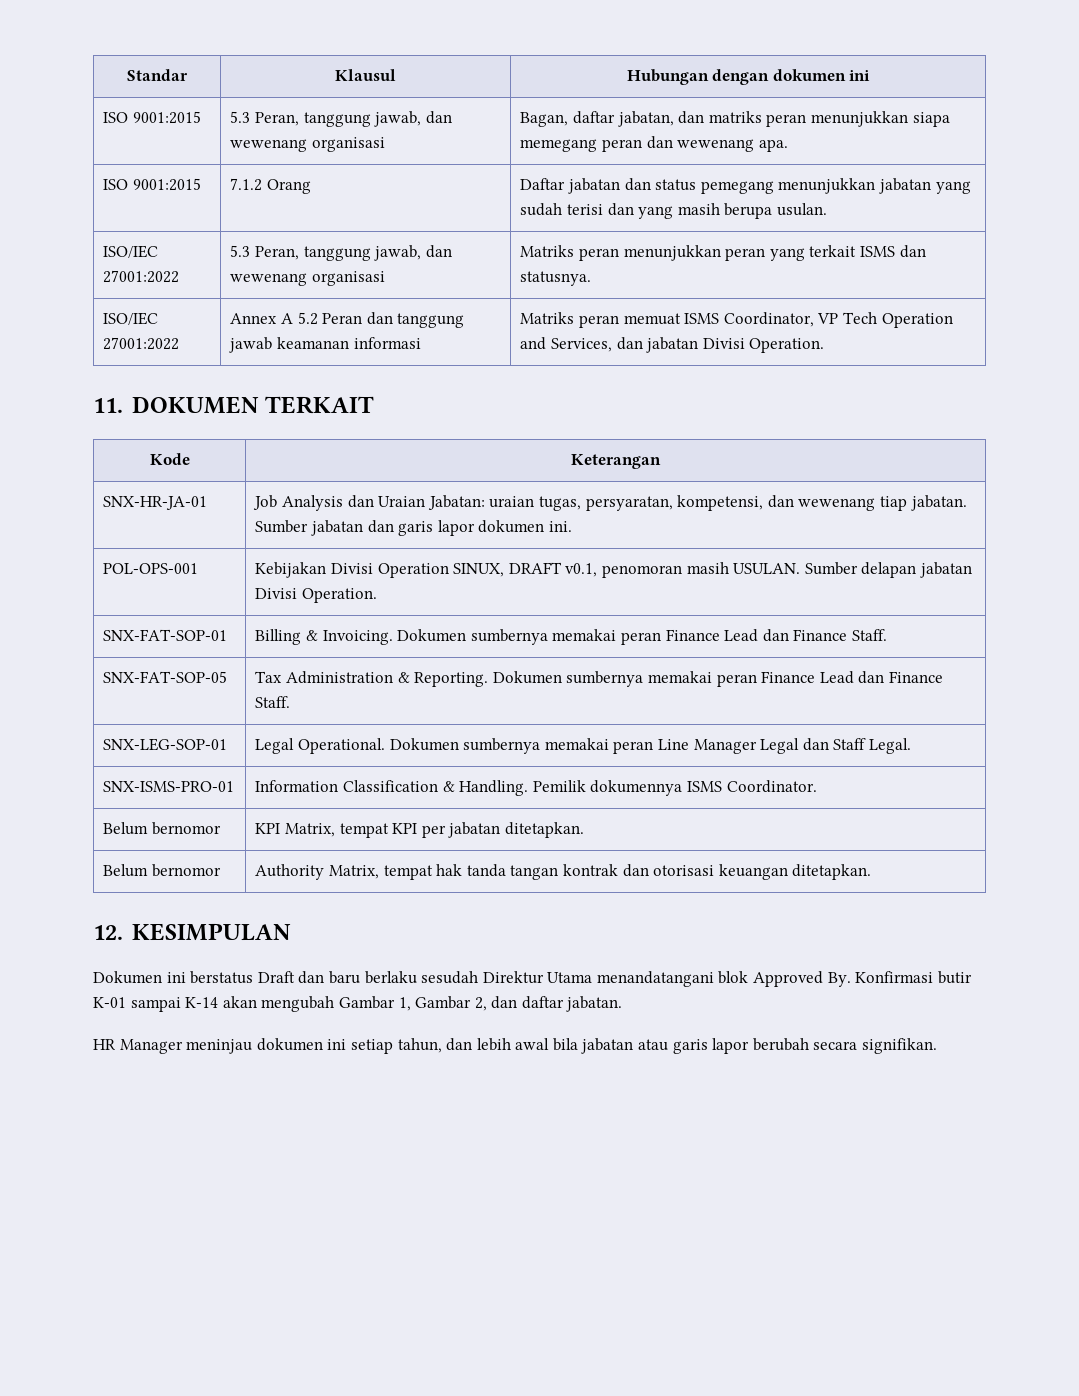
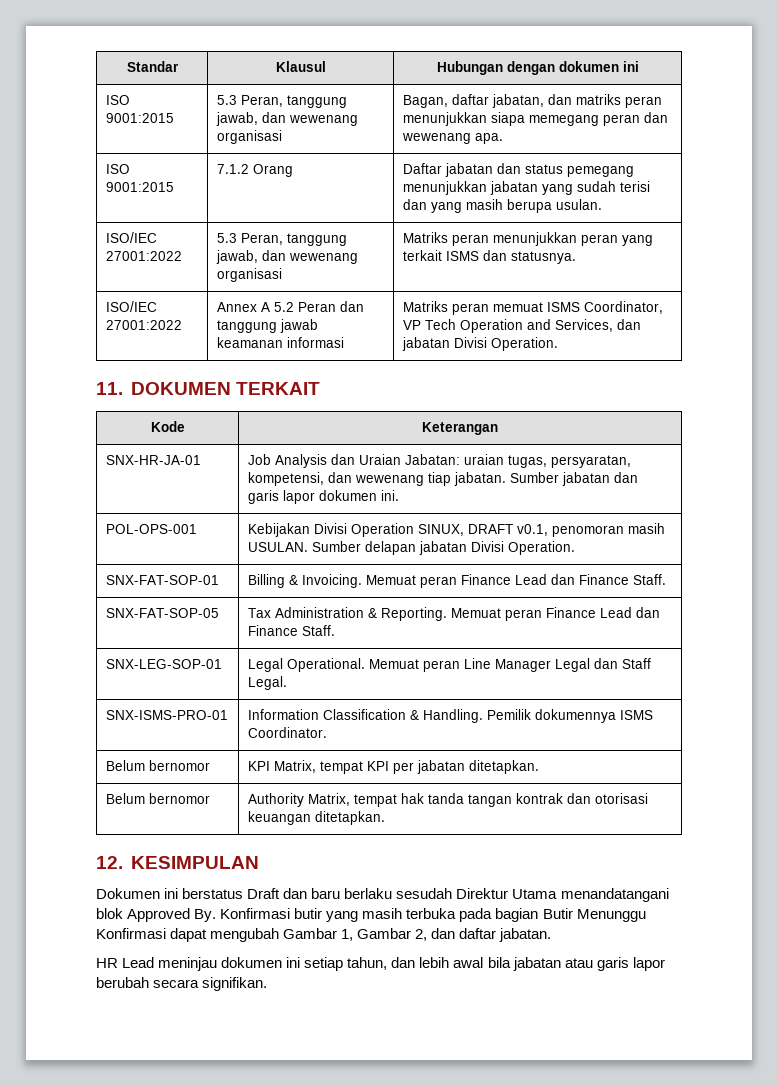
- SNX-FAT-SOP-01 | Billing & Invoicing. Dokumen sumbernya memakai peran Finance Lead dan Finance Staff.
+ SNX-FAT-SOP-01 | Billing & Invoicing. Memuat peran Finance Lead dan Finance Staff.
- SNX-FAT-SOP-05 | Tax Administration & Reporting. Dokumen sumbernya memakai peran Finance Lead dan Finance Staff.
+ SNX-FAT-SOP-05 | Tax Administration & Reporting. Memuat peran Finance Lead dan Finance Staff.
- SNX-LEG-SOP-01 | Legal Operational. Dokumen sumbernya memakai peran Line Manager Legal dan Staff Legal.
+ SNX-LEG-SOP-01 | Legal Operational. Memuat peran Line Manager Legal dan Staff Legal.
- Dokumen ini berstatus Draft dan baru berlaku sesudah Direktur Utama menandatangani blok Approved By. Konfirmasi butir K-01 sampai K-14 akan mengubah Gambar 1, Gambar 2, dan daftar jabatan.
+ Dokumen ini berstatus Draft dan baru berlaku sesudah Direktur Utama menandatangani blok Approved By. Konfirmasi butir yang masih terbuka pada bagian Butir Menunggu Konfirmasi dapat mengubah Gambar 1, Gambar 2, dan daftar jabatan.
- HR Manager meninjau dokumen ini setiap tahun, dan lebih awal bila jabatan atau garis lapor berubah secara signifikan.
+ HR Lead meninjau dokumen ini setiap tahun, dan lebih awal bila jabatan atau garis lapor berubah secara signifikan.

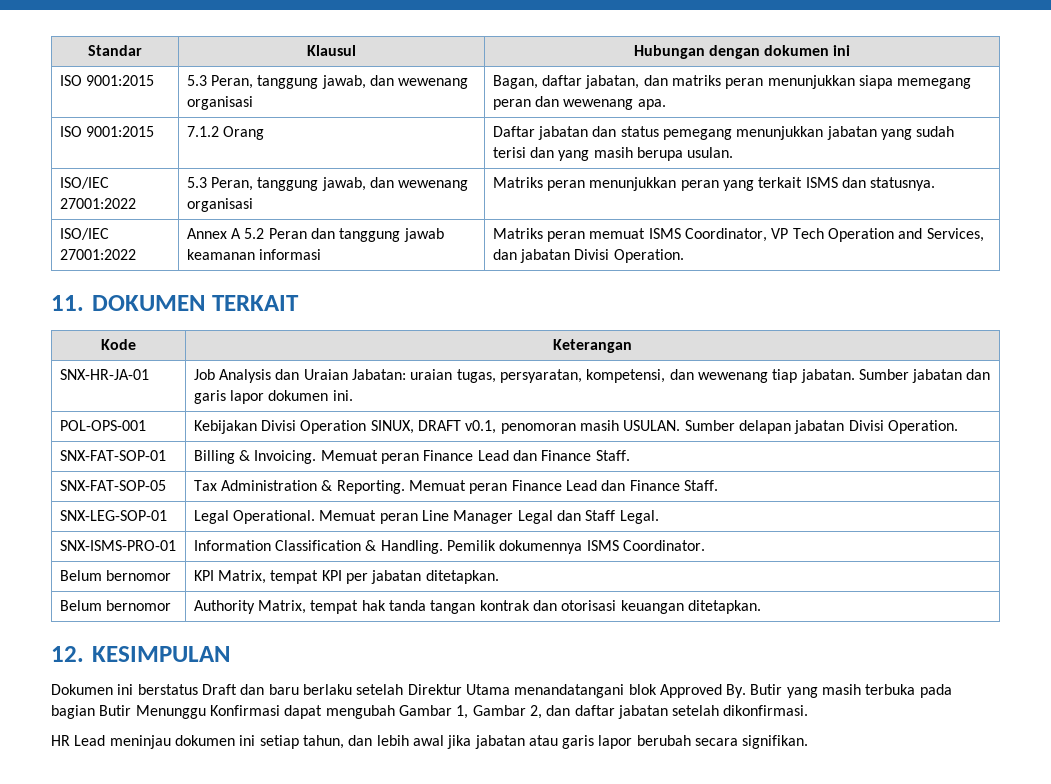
- Dokumen ini berstatus Draft dan baru berlaku sesudah Direktur Utama menandatangani blok Approved By. Konfirmasi butir yang masih terbuka pada bagian Butir Menunggu Konfirmasi dapat mengubah Gambar 1, Gambar 2, dan daftar jabatan.
+ Dokumen ini berstatus Draft dan baru berlaku setelah Direktur Utama menandatangani blok Approved By. Butir yang masih terbuka pada bagian Butir Menunggu Konfirmasi dapat mengubah Gambar 1, Gambar 2, dan daftar jabatan setelah dikonfirmasi.
- HR Lead meninjau dokumen ini setiap tahun, dan lebih awal bila jabatan atau garis lapor berubah secara signifikan.
+ HR Lead meninjau dokumen ini setiap tahun, dan lebih awal jika jabatan atau garis lapor berubah secara signifikan.

